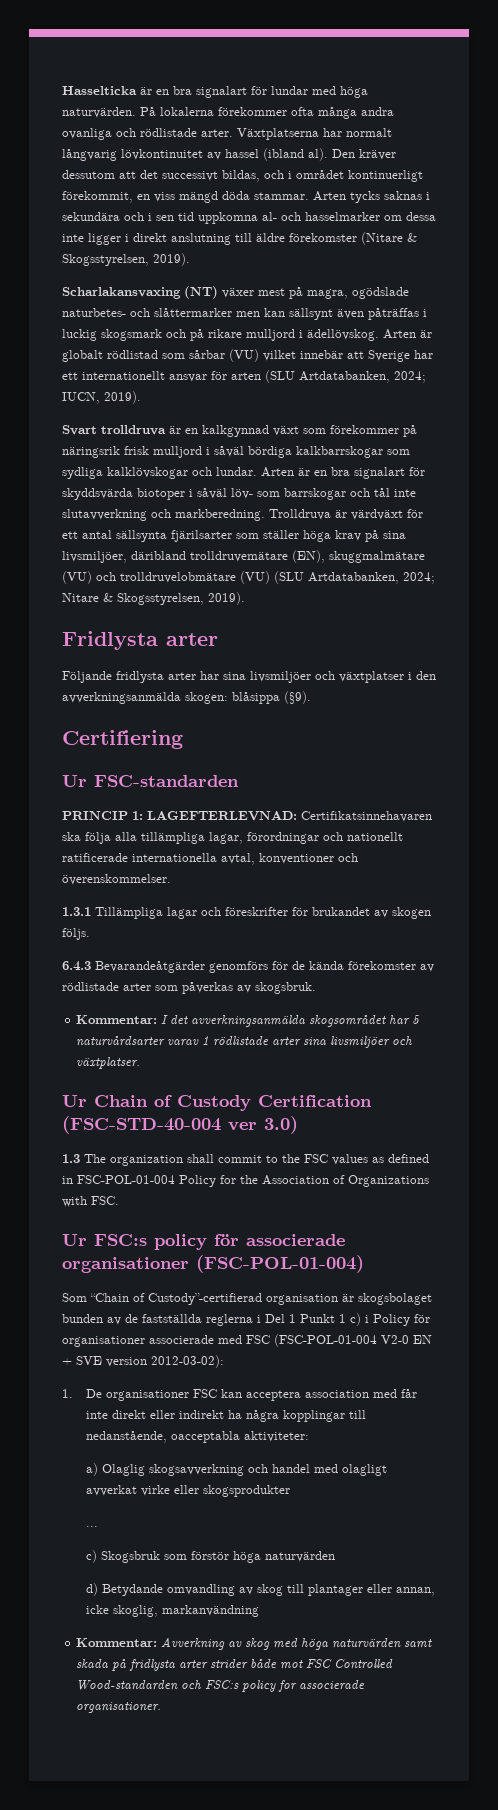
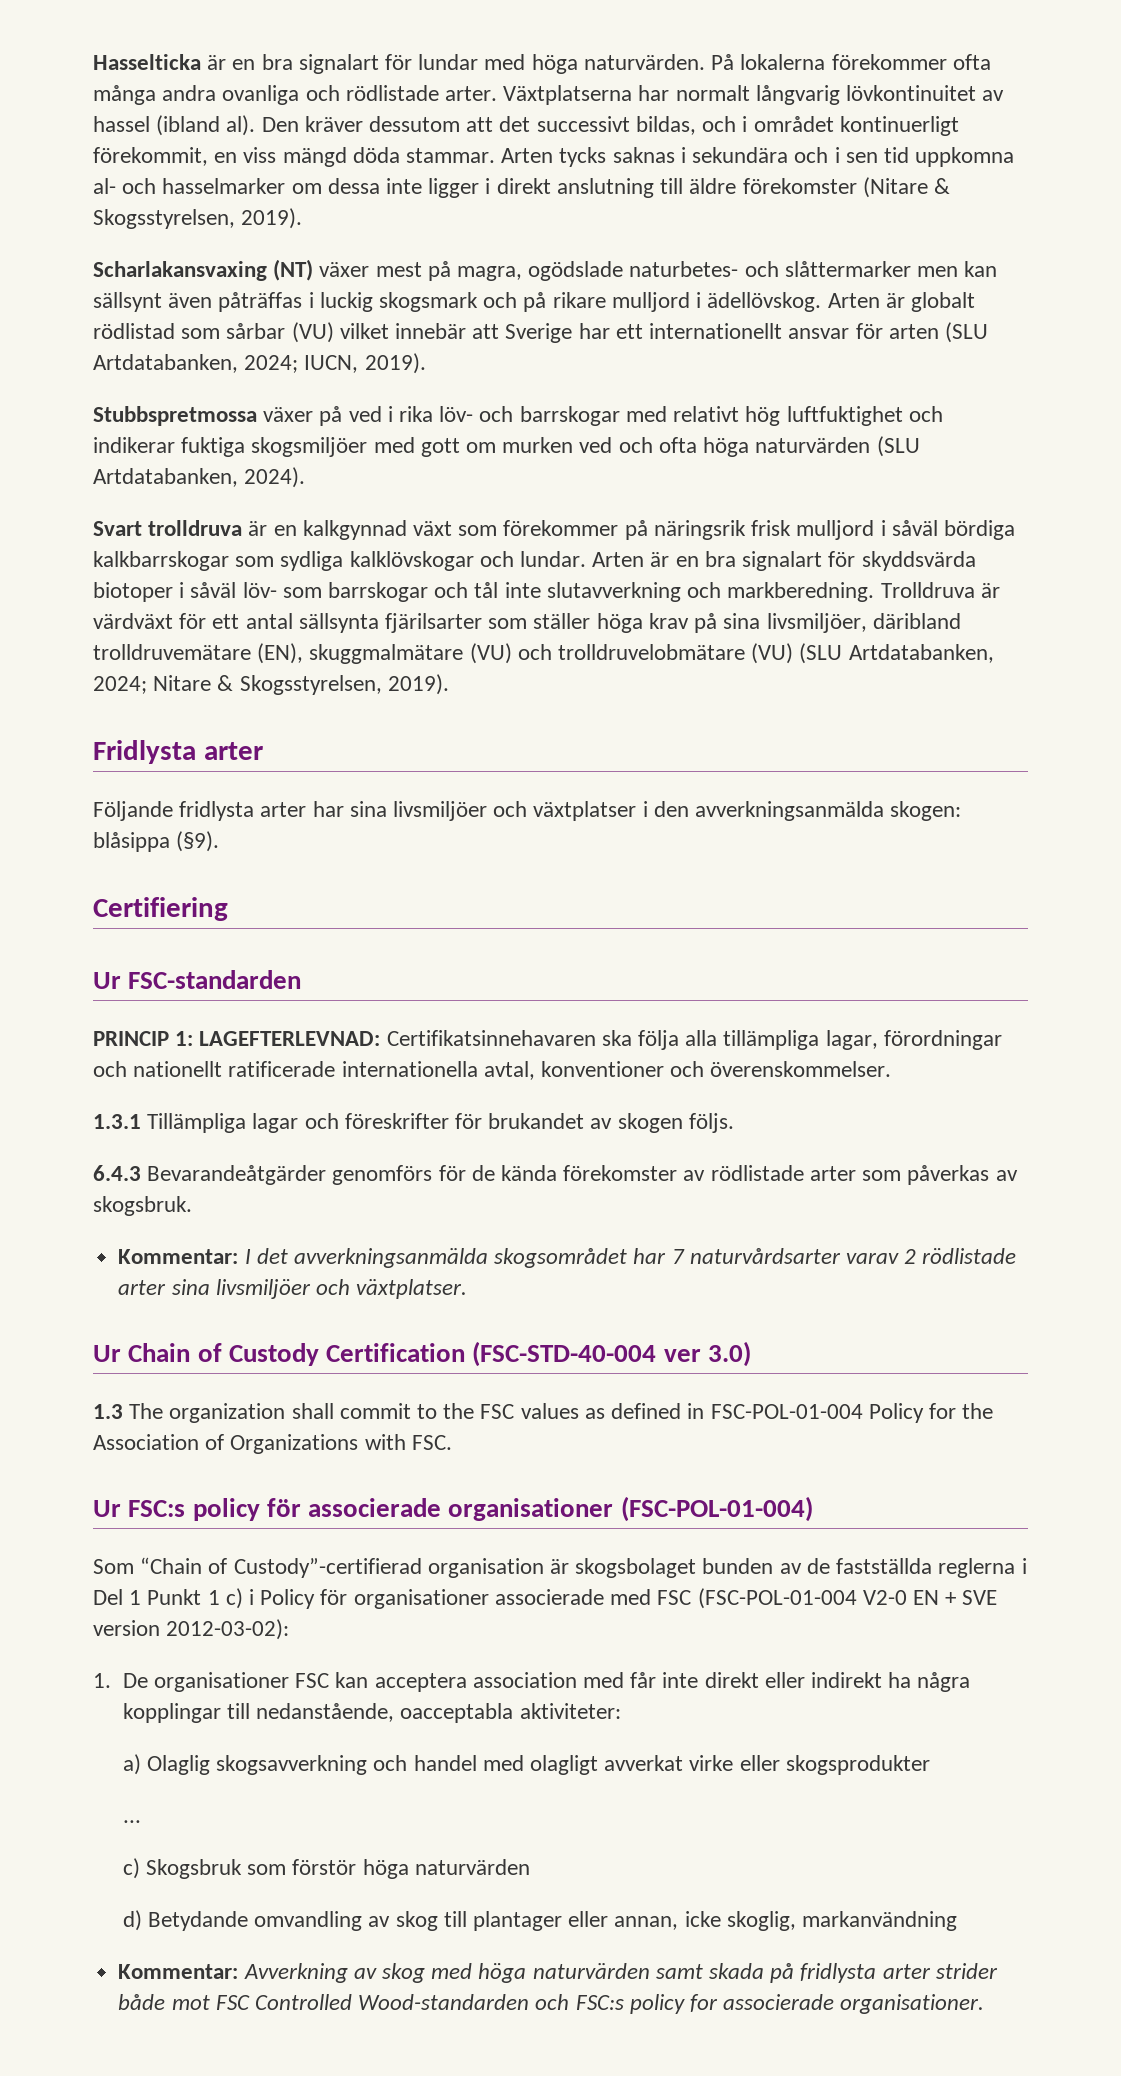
+ Stubbspretmossa växer på ved i rika löv- och barrskogar med relativt hög luftfuktighet och indikerar fuktiga skogsmiljöer med gott om murken ved och ofta höga naturvärden (SLU Artdatabanken, 2024).
- Kommentar: I det avverkningsanmälda skogsområdet har 5 naturvårdsarter varav 1 rödlistade arter sina livsmiljöer och växtplatser.
+ Kommentar: I det avverkningsanmälda skogsområdet har 7 naturvårdsarter varav 2 rödlistade arter sina livsmiljöer och växtplatser.

